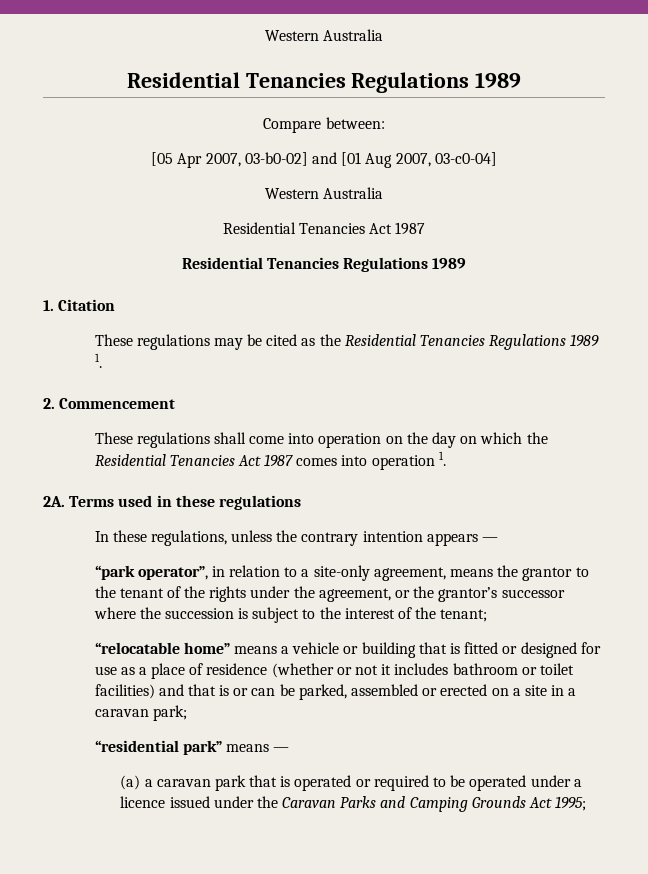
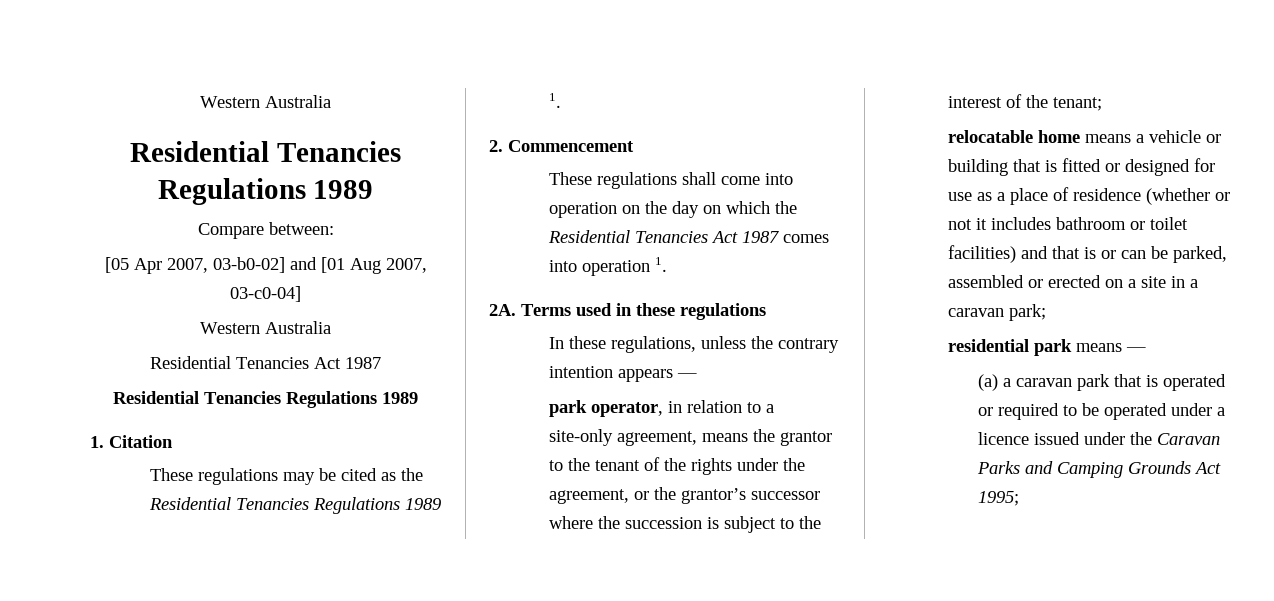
- “park operator”, in relation to a site-only agreement, means the grantor to the tenant of the rights under the agreement, or the grantor’s successor where the succession is subject to the interest of the tenant;
+ park operator, in relation to a site-only agreement, means the grantor to the tenant of the rights under the agreement, or the grantor’s successor where the succession is subject to the interest of the tenant;
- “relocatable home” means a vehicle or building that is fitted or designed for use as a place of residence (whether or not it includes bathroom or toilet facilities) and that is or can be parked, assembled or erected on a site in a caravan park;
+ relocatable home means a vehicle or building that is fitted or designed for use as a place of residence (whether or not it includes bathroom or toilet facilities) and that is or can be parked, assembled or erected on a site in a caravan park;
- “residential park” means —
+ residential park means —

